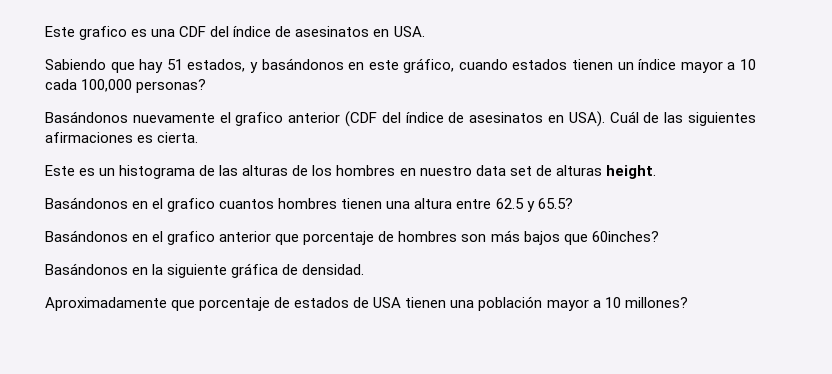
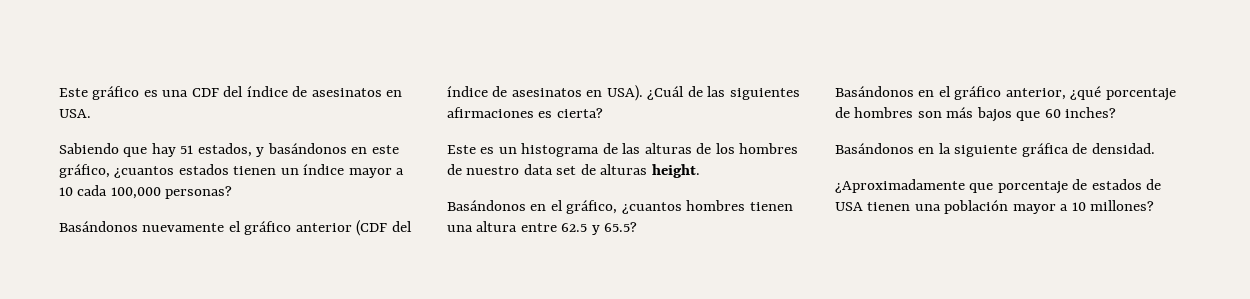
- Este grafico es una CDF del índice de asesinatos en USA.
+ Este gráfico es una CDF del índice de asesinatos en USA.
- Sabiendo que hay 51 estados, y basándonos en este gráfico, cuando estados tienen un índice mayor a 10 cada 100,000 personas?
+ Sabiendo que hay 51 estados, y basándonos en este gráfico, ¿cuantos estados tienen un índice mayor a 10 cada 100,000 personas?
- Basándonos nuevamente el grafico anterior (CDF del índice de asesinatos en USA).
+ Basándonos nuevamente el gráfico anterior (CDF del índice de asesinatos en USA).
- Cuál de las siguientes afirmaciones es cierta.
+ ¿Cuál de las siguientes afirmaciones es cierta?
- Este es un histograma de las alturas de los hombres en nuestro data set de alturas height.
+ Este es un histograma de las alturas de los hombres de nuestro data set de alturas height.
- Basándonos en el grafico cuantos hombres tienen una altura entre 62.5 y 65.5?
+ Basándonos en el gráfico, ¿cuantos hombres tienen una altura entre 62.5 y 65.5?
- Basándonos en el grafico anterior que porcentaje de hombres son más bajos que 60inches?
+ Basándonos en el gráfico anterior, ¿qué porcentaje de hombres son más bajos que 60 inches?
- Aproximadamente que porcentaje de estados de USA tienen una población mayor a 10 millones?
+ ¿Aproximadamente que porcentaje de estados de USA tienen una población mayor a 10 millones?

